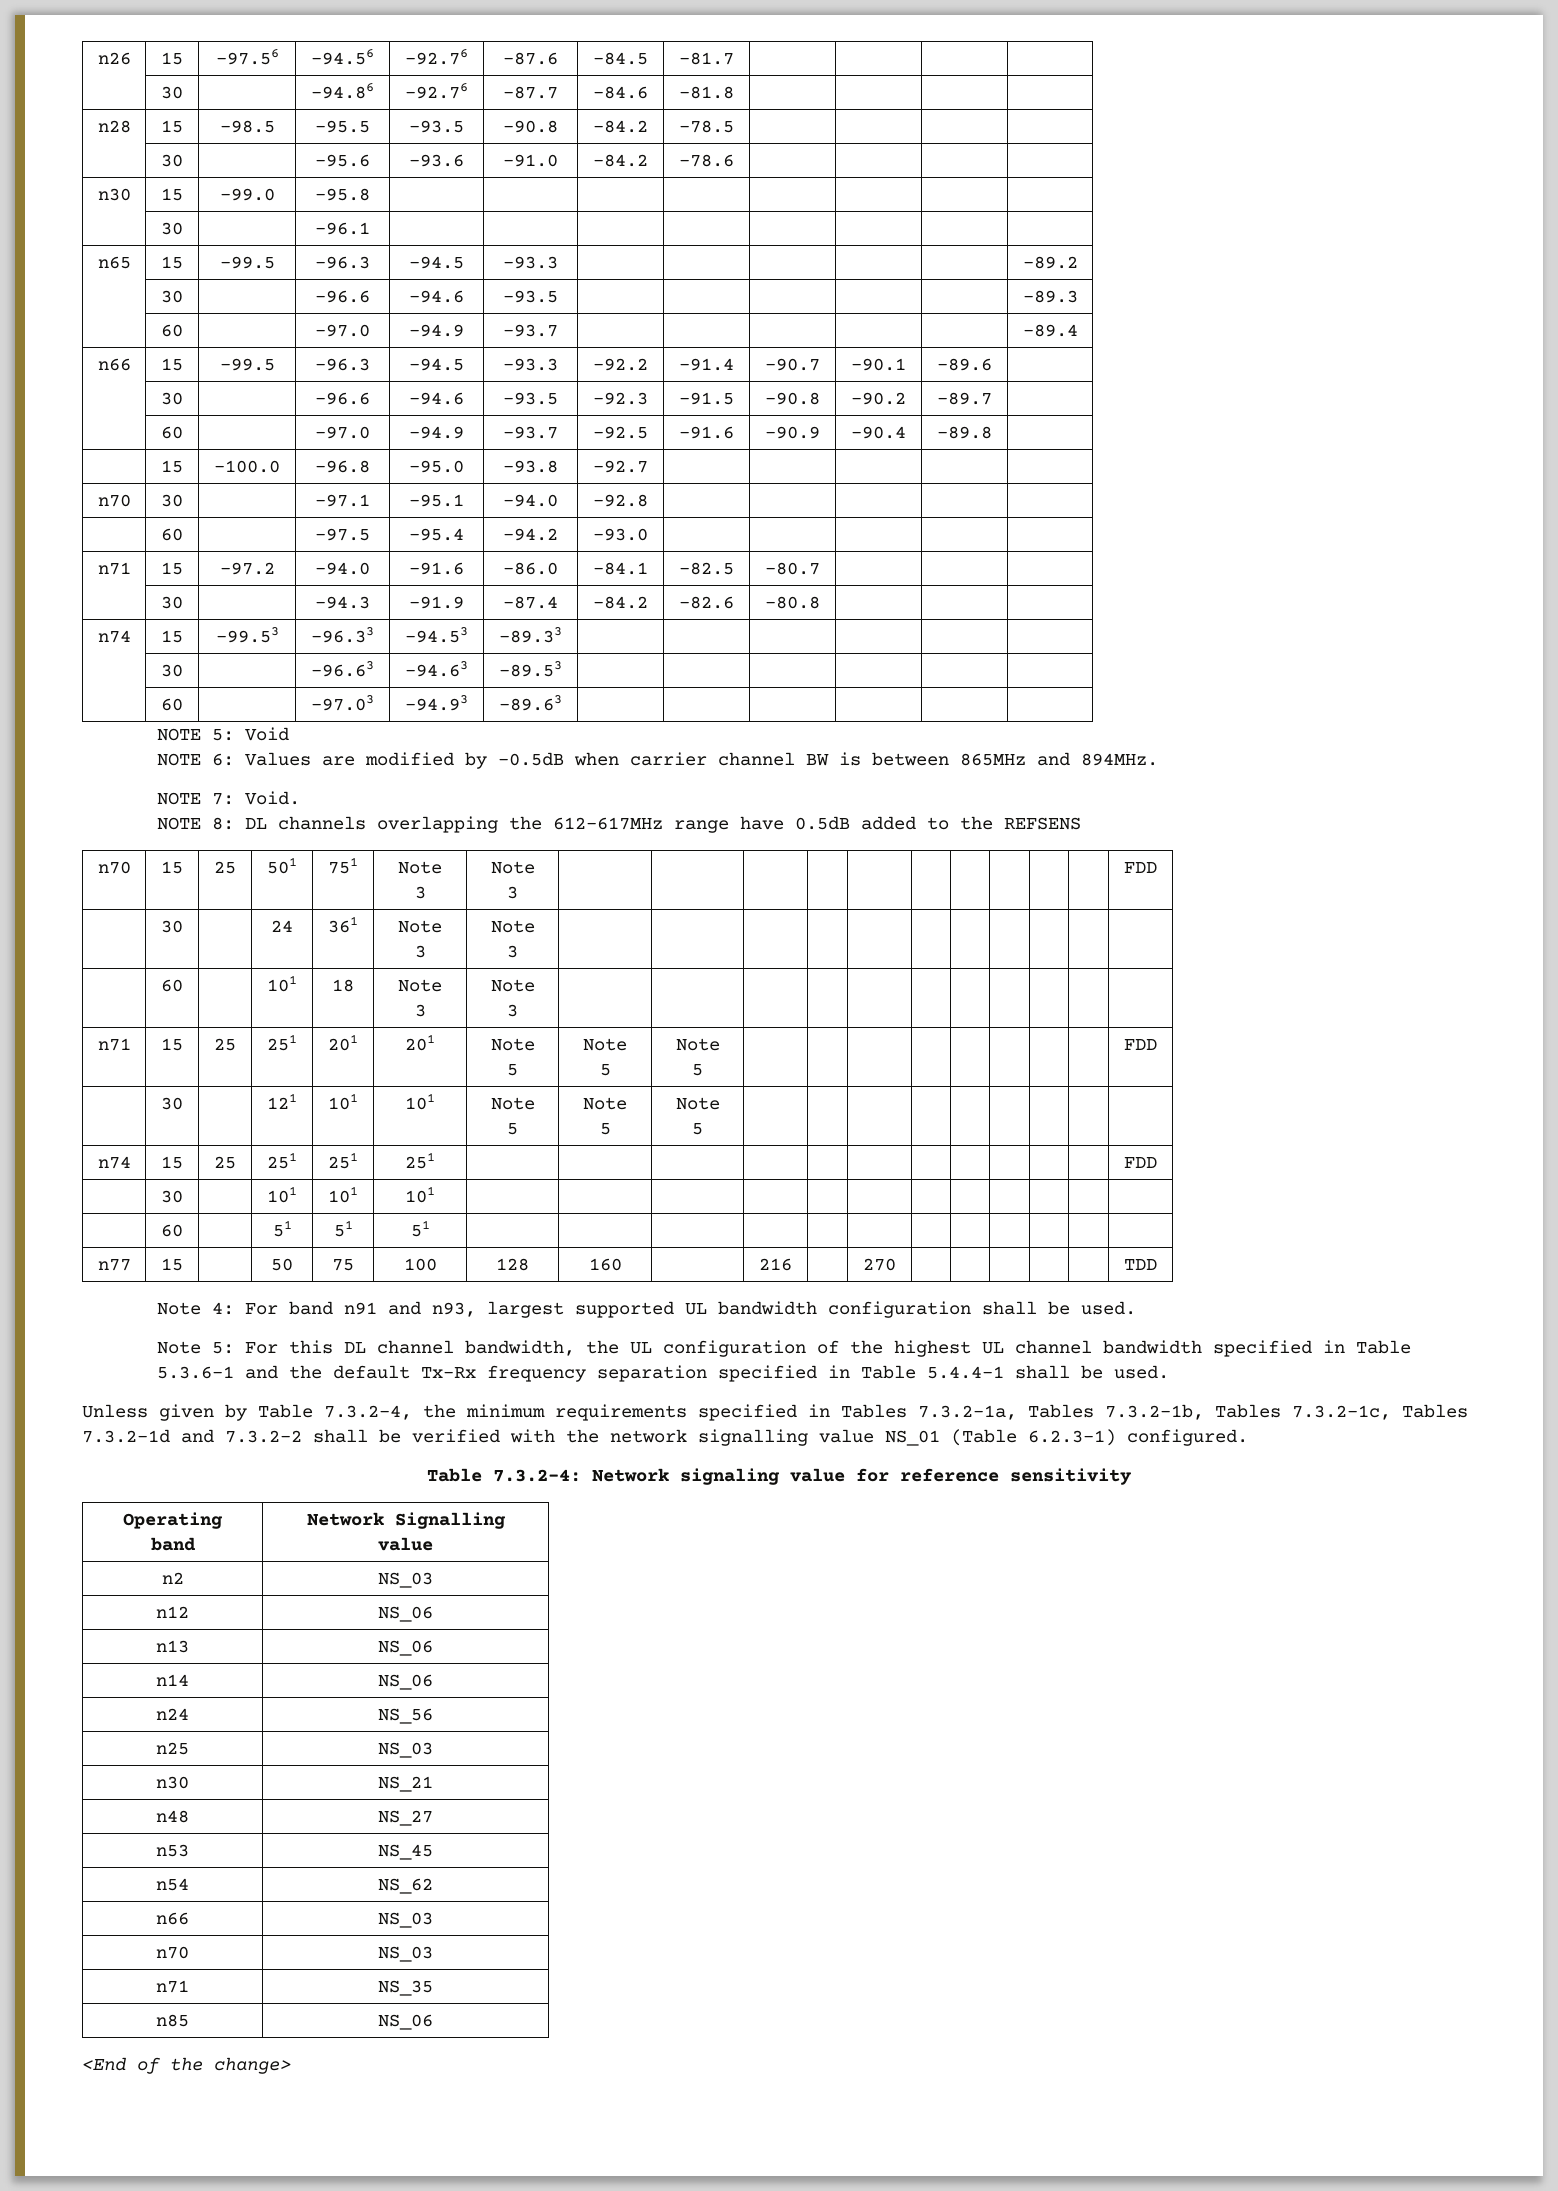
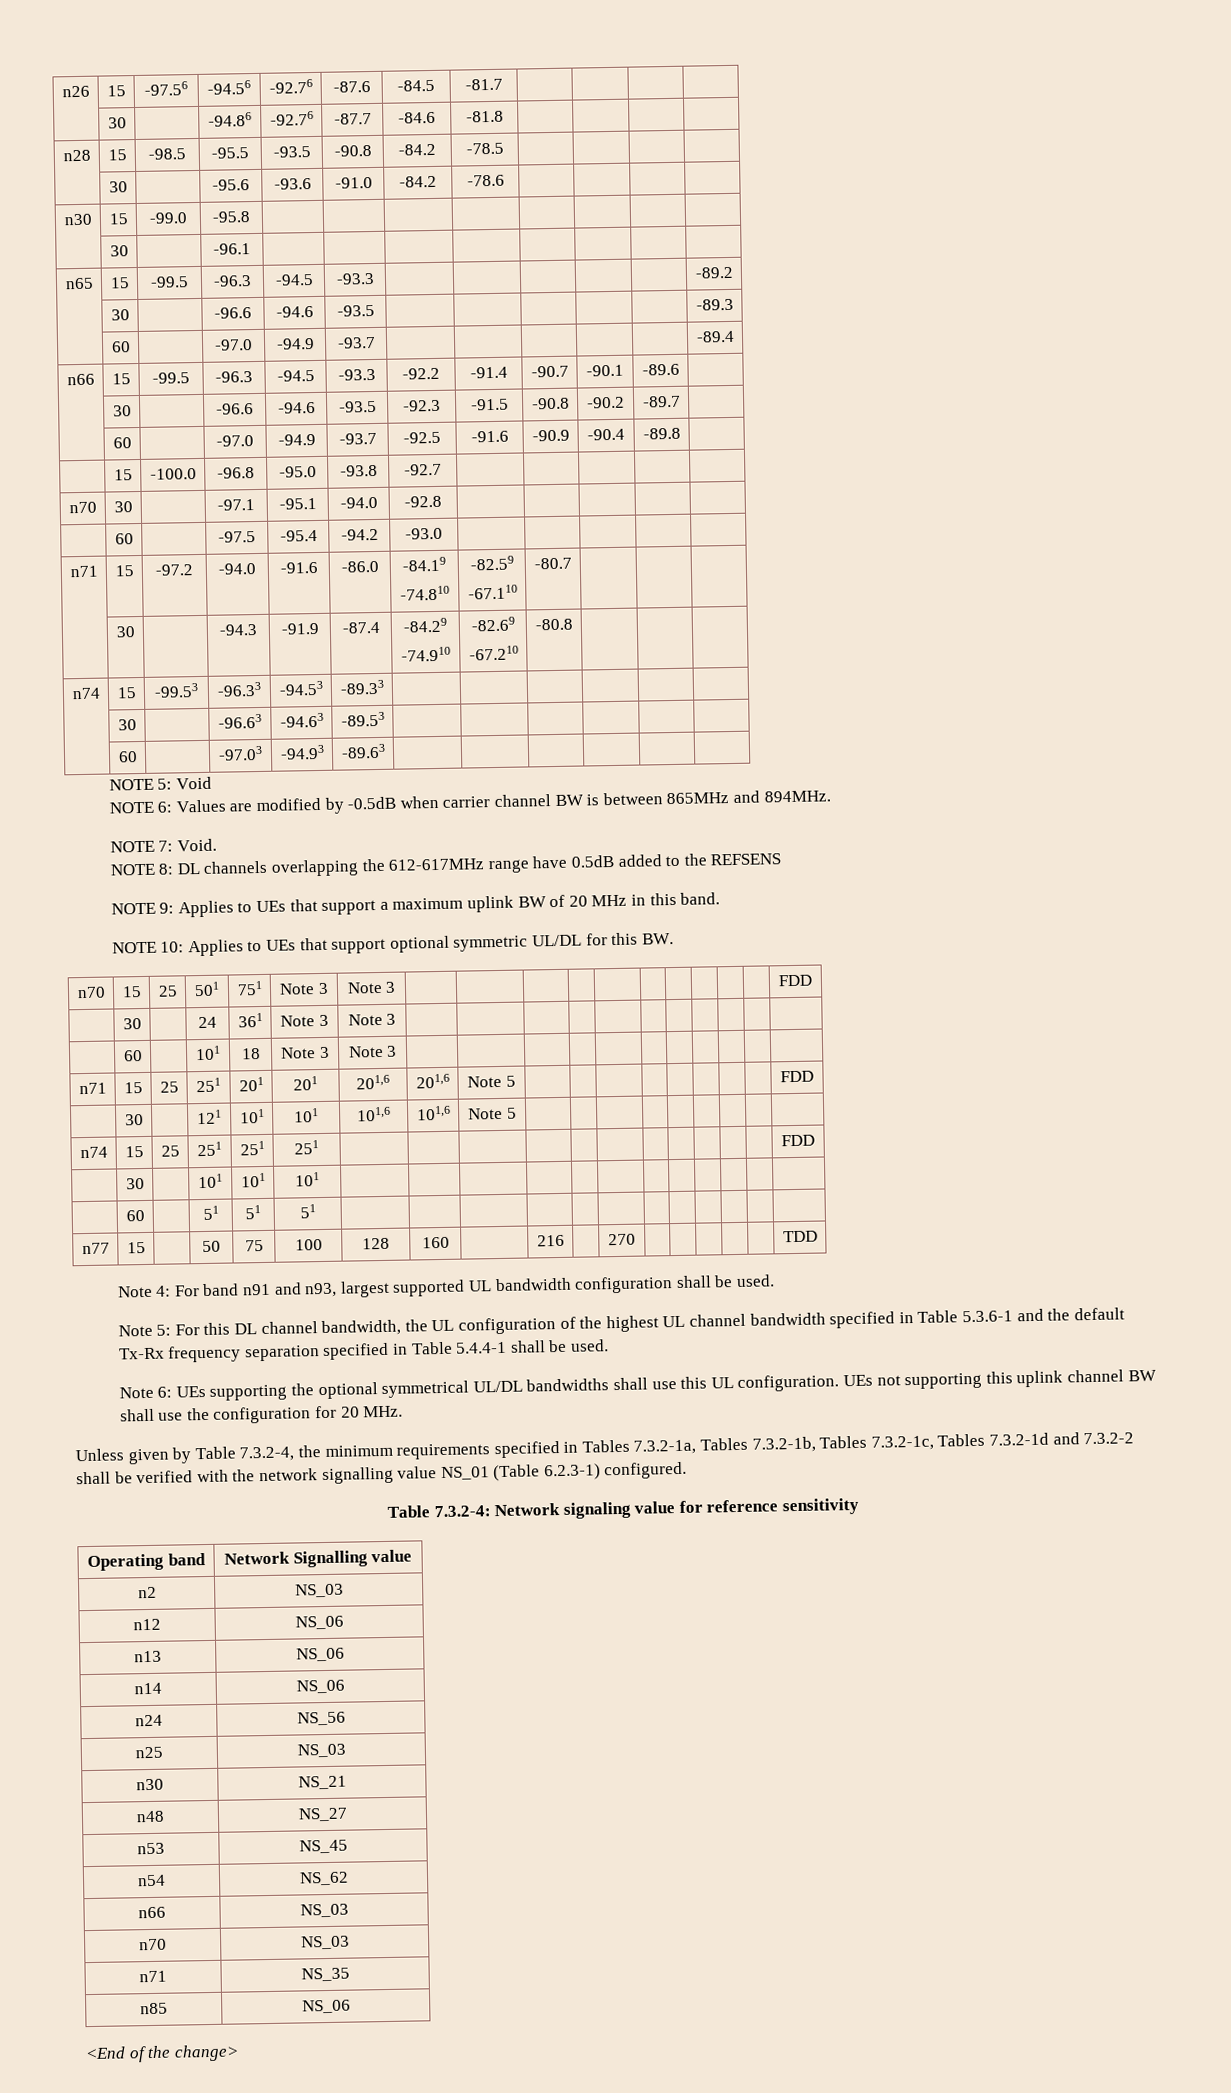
- n71 | 15 | -97.2 | -94.0 | -91.6 | -86.0 | -84.1 | -82.5 | -80.7 | | |
+ n71 | 15 | -97.2 | -94.0 | -91.6 | -86.0 | -84.19
+ -74.810 | -82.59
+ -67.110 | -80.7 | | |
- | 30 | | -94.3 | -91.9 | -87.4 | -84.2 | -82.6 | -80.8 | | |
+ | 30 | | -94.3 | -91.9 | -87.4 | -84.29
+ -74.910 | -82.69
+ -67.210 | -80.8 | | |
+ NOTE 9: Applies to UEs that support a maximum uplink BW of 20 MHz in this band.
+ NOTE 10: Applies to UEs that support optional symmetric UL/DL for this BW.
- n71 | 15 | 25 | 251 | 201 | 201 | Note 5 | Note 5 | Note 5 | | | | | | | | | FDD
+ n71 | 15 | 25 | 251 | 201 | 201 | 201,6 | 201,6 | Note 5 | | | | | | | | | FDD
- | 30 | | 121 | 101 | 101 | Note 5 | Note 5 | Note 5 | | | | | | | | |
+ | 30 | | 121 | 101 | 101 | 101,6 | 101,6 | Note 5 | | | | | | | | |
+ Note 6: UEs supporting the optional symmetrical UL/DL bandwidths shall use this UL configuration. UEs not supporting this uplink channel BW shall use the configuration for 20 MHz.

